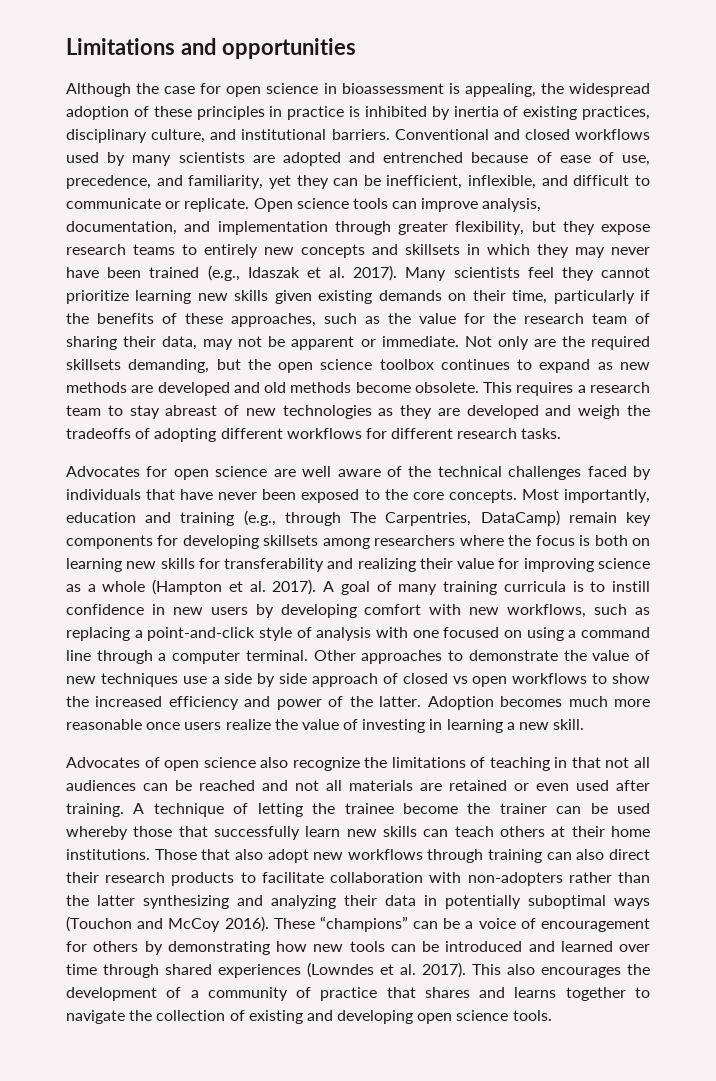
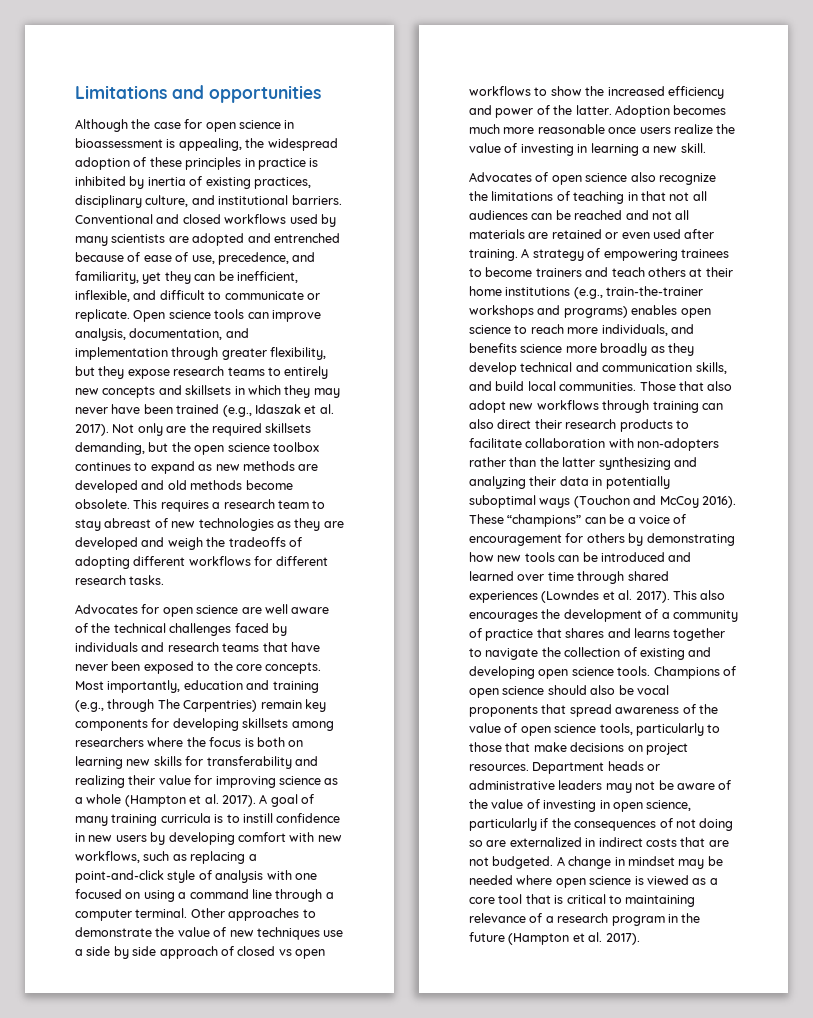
- Many scientists feel they cannot prioritize learning new skills given existing demands on their time, particularly if the benefits of these approaches, such as the value for the research team of sharing their data, may not be apparent or immediate.
- Advocates for open science are well aware of the technical challenges faced by individuals that have never been exposed to the core concepts.
+ Advocates for open science are well aware of the technical challenges faced by individuals and research teams that have never been exposed to the core concepts.
- Most importantly, education and training (e.g., through The Carpentries, DataCamp) remain key components for developing skillsets among researchers where the focus is both on learning new skills for transferability and realizing their value for improving science as a whole (Hampton et al. 2017).
+ Most importantly, education and training (e.g., through The Carpentries) remain key components for developing skillsets among researchers where the focus is both on learning new skills for transferability and realizing their value for improving science as a whole (Hampton et al. 2017).
- A technique of letting the trainee become the trainer can be used whereby those that successfully learn new skills can teach others at their home institutions.
+ A strategy of empowering trainees to become trainers and teach others at their home institutions (e.g., train-the-trainer workshops and programs) enables open science to reach more individuals, and benefits science more broadly as they develop technical and communication skills, and build local communities.
+ Champions of open science should also be vocal proponents that spread awareness of the value of open science tools, particularly to those that make decisions on project resources. Department heads or administrative leaders may not be aware of the value of investing in open science, particularly if the consequences of not doing so are externalized in indirect costs that are not budgeted. A change in mindset may be needed where open science is viewed as a core tool that is critical to maintaining relevance of a research program in the future (Hampton et al. 2017).

